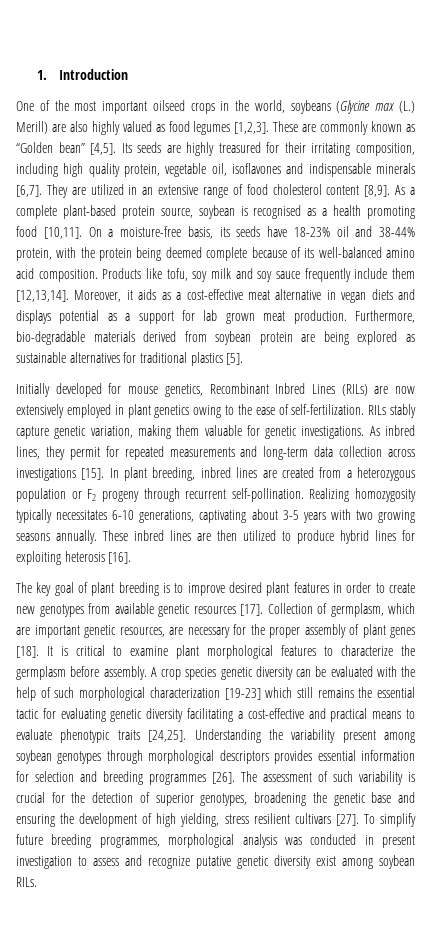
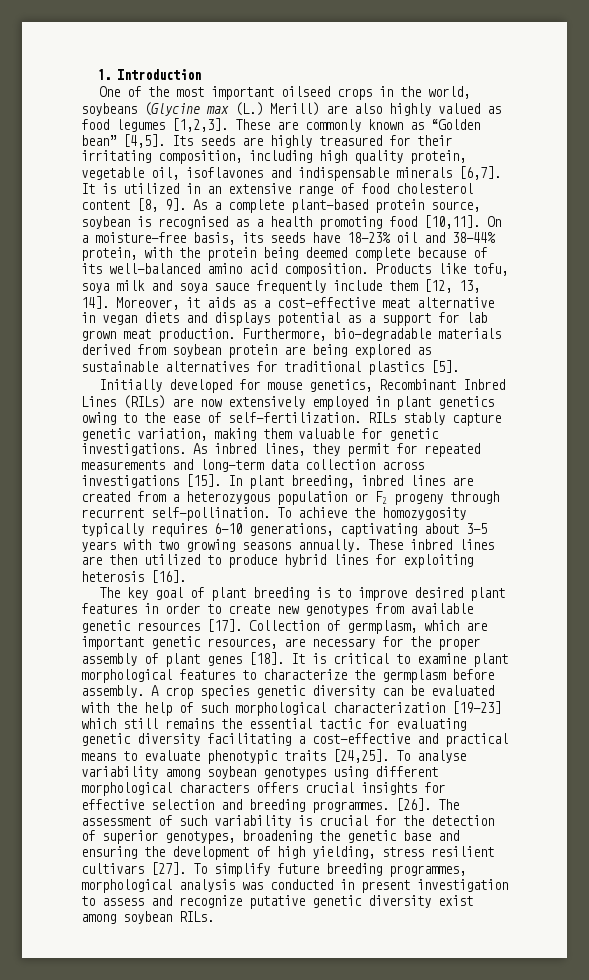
- They are utilized in an extensive range of food cholesterol content [8,9].
+ It is utilized in an extensive range of food cholesterol content [8, 9].
- Products like tofu, soy milk and soy sauce frequently include them [12,13,14].
+ Products like tofu, soya milk and soya sauce frequently include them [12, 13, 14].
- Realizing homozygosity typically necessitates 6-10 generations, captivating about 3-5 years with two growing seasons annually.
+ To achieve the homozygosity typically requires 6-10 generations, captivating about 3-5 years with two growing seasons annually.
- Understanding the variability present among soybean genotypes through morphological descriptors provides essential information for selection and breeding programmes [26].
+ To analyse variability among soybean genotypes using different morphological characters offers crucial insights for effective selection and breeding programmes. [26].

